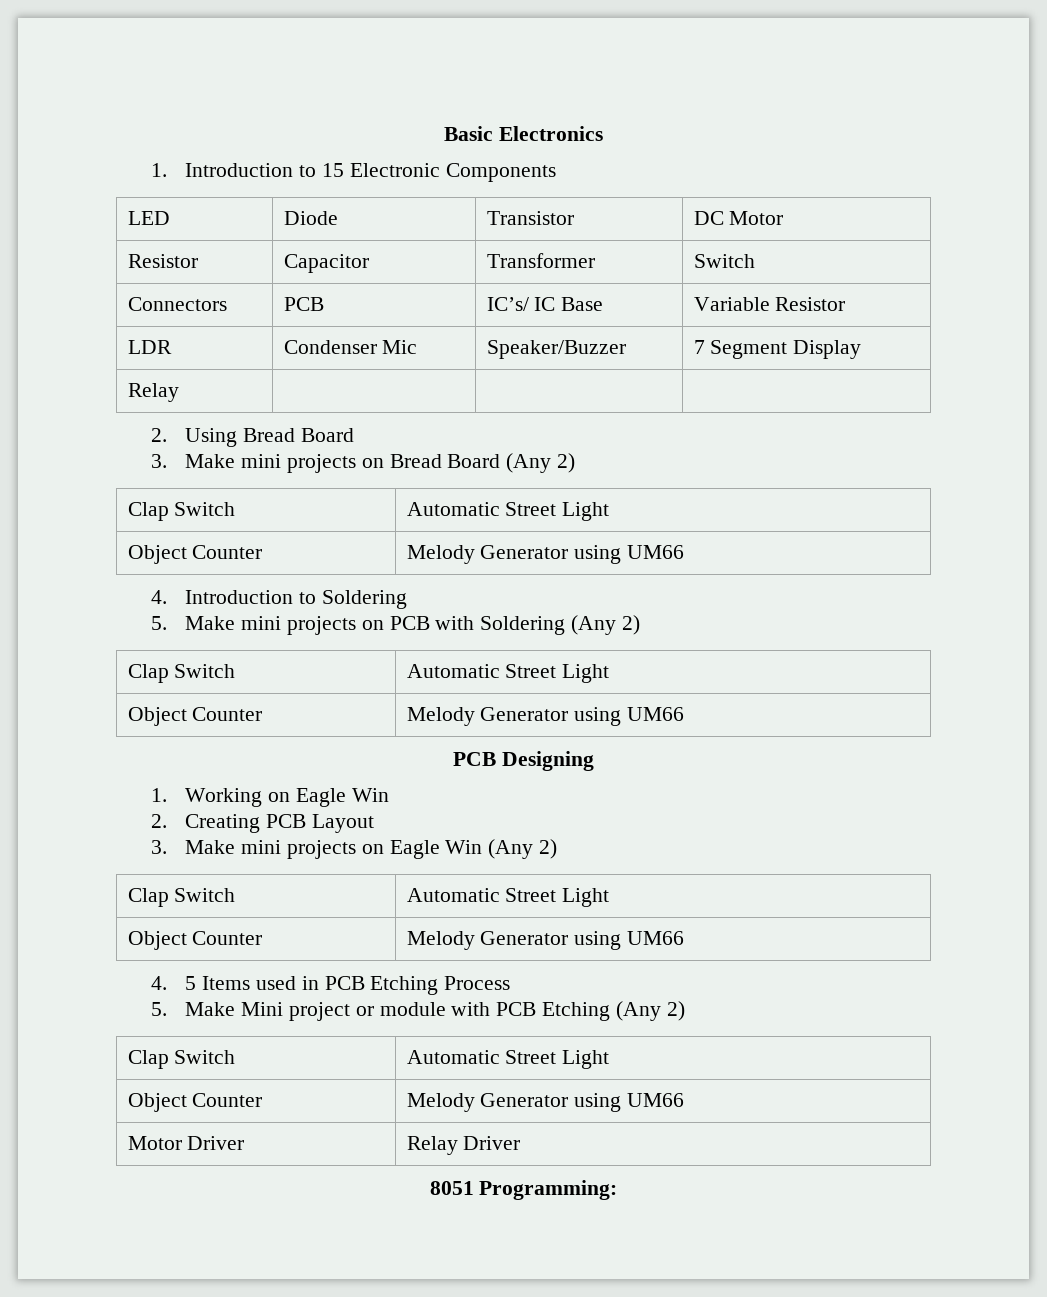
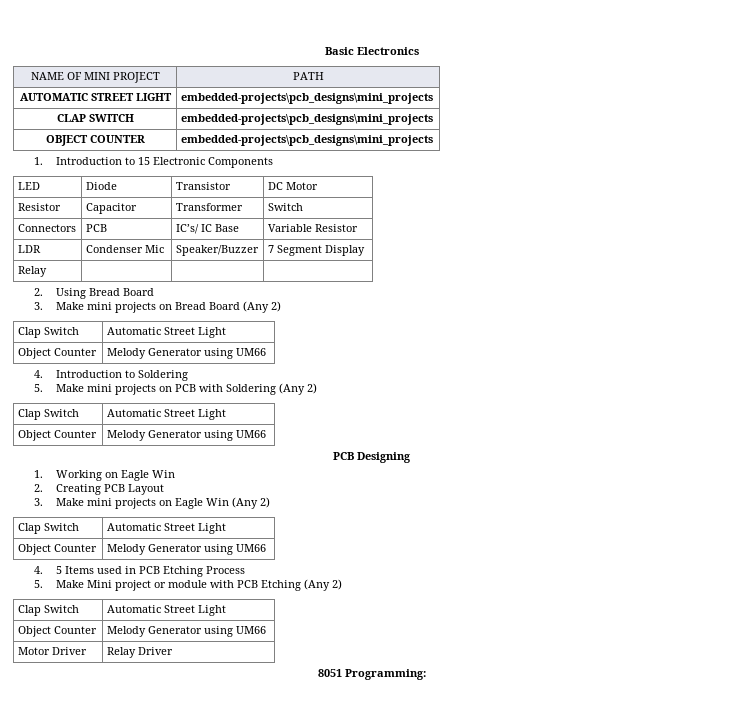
+ NAME OF MINI PROJECT | PATH
+ AUTOMATIC STREET LIGHT | embedded-projects\pcb_designs\mini_projects
+ CLAP SWITCH | embedded-projects\pcb_designs\mini_projects
+ OBJECT COUNTER | embedded-projects\pcb_designs\mini_projects

